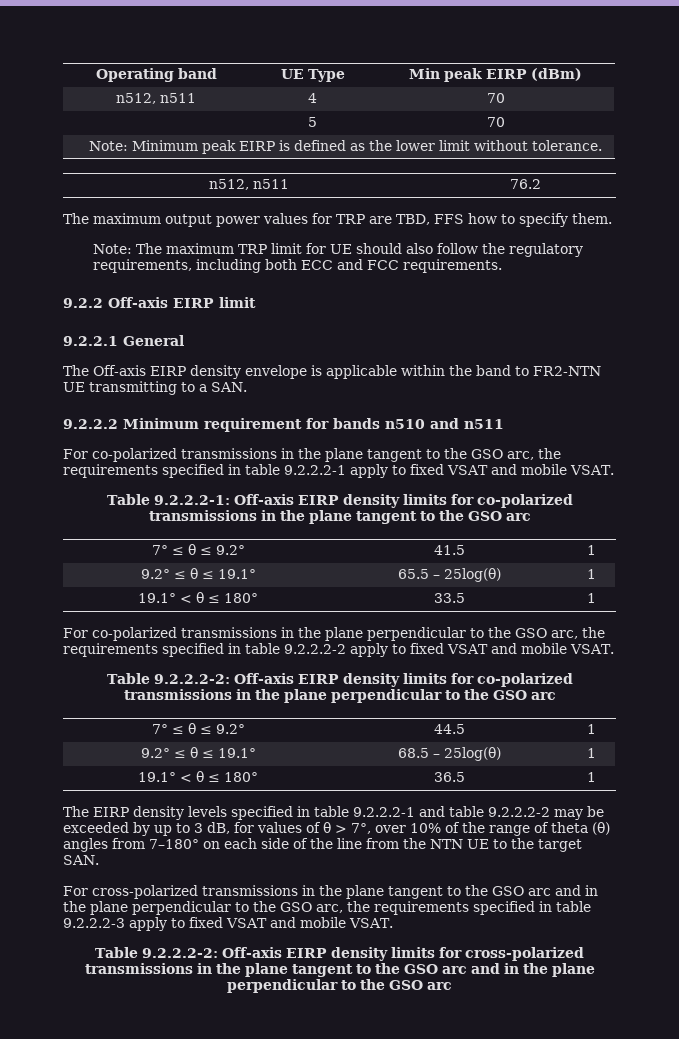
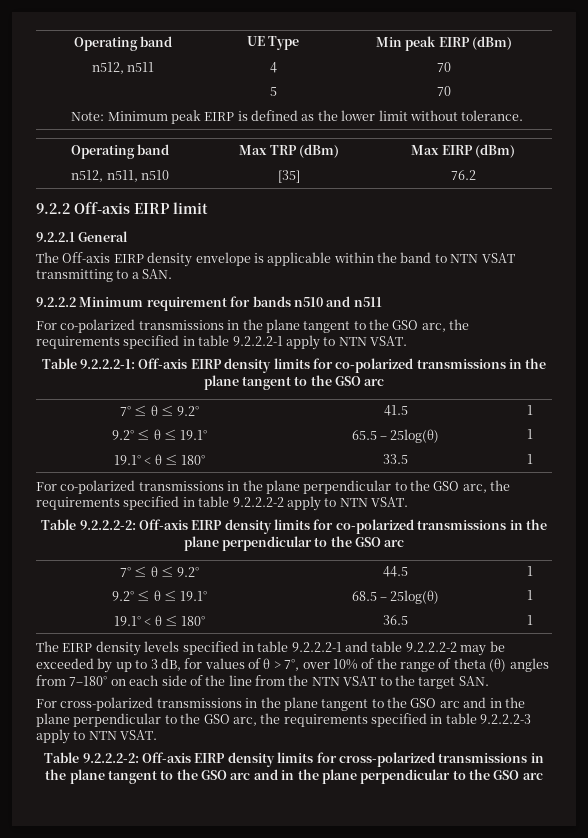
- n512, n511 | 76.2
- The maximum output power values for TRP are TBD, FFS how to specify them.
- Note: The maximum TRP limit for UE should also follow the regulatory requirements, including both ECC and FCC requirements.
+ Operating band | Max TRP (dBm) | Max EIRP (dBm)
+ n512, n511, n510 | [35] | 76.2
- The Off-axis EIRP density envelope is applicable within the band to FR2-NTN UE transmitting to a SAN.
+ The Off-axis EIRP density envelope is applicable within the band to NTN VSAT transmitting to a SAN.
- For co-polarized transmissions in the plane tangent to the GSO arc, the requirements specified in table 9.2.2.2-1 apply to fixed VSAT and mobile VSAT.
+ For co-polarized transmissions in the plane tangent to the GSO arc, the requirements specified in table 9.2.2.2-1 apply to NTN VSAT.
- For co-polarized transmissions in the plane perpendicular to the GSO arc, the requirements specified in table 9.2.2.2-2 apply to fixed VSAT and mobile VSAT.
+ For co-polarized transmissions in the plane perpendicular to the GSO arc, the requirements specified in table 9.2.2.2-2 apply to NTN VSAT.
- The EIRP density levels specified in table 9.2.2.2-1 and table 9.2.2.2-2 may be exceeded by up to 3 dB, for values of θ > 7°, over 10% of the range of theta (θ) angles from 7–180° on each side of the line from the NTN UE to the target SAN.
+ The EIRP density levels specified in table 9.2.2.2-1 and table 9.2.2.2-2 may be exceeded by up to 3 dB, for values of θ > 7°, over 10% of the range of theta (θ) angles from 7–180° on each side of the line from the NTN VSAT to the target SAN.
- For cross-polarized transmissions in the plane tangent to the GSO arc and in the plane perpendicular to the GSO arc, the requirements specified in table 9.2.2.2-3 apply to fixed VSAT and mobile VSAT.
+ For cross-polarized transmissions in the plane tangent to the GSO arc and in the plane perpendicular to the GSO arc, the requirements specified in table 9.2.2.2-3 apply to NTN VSAT.

